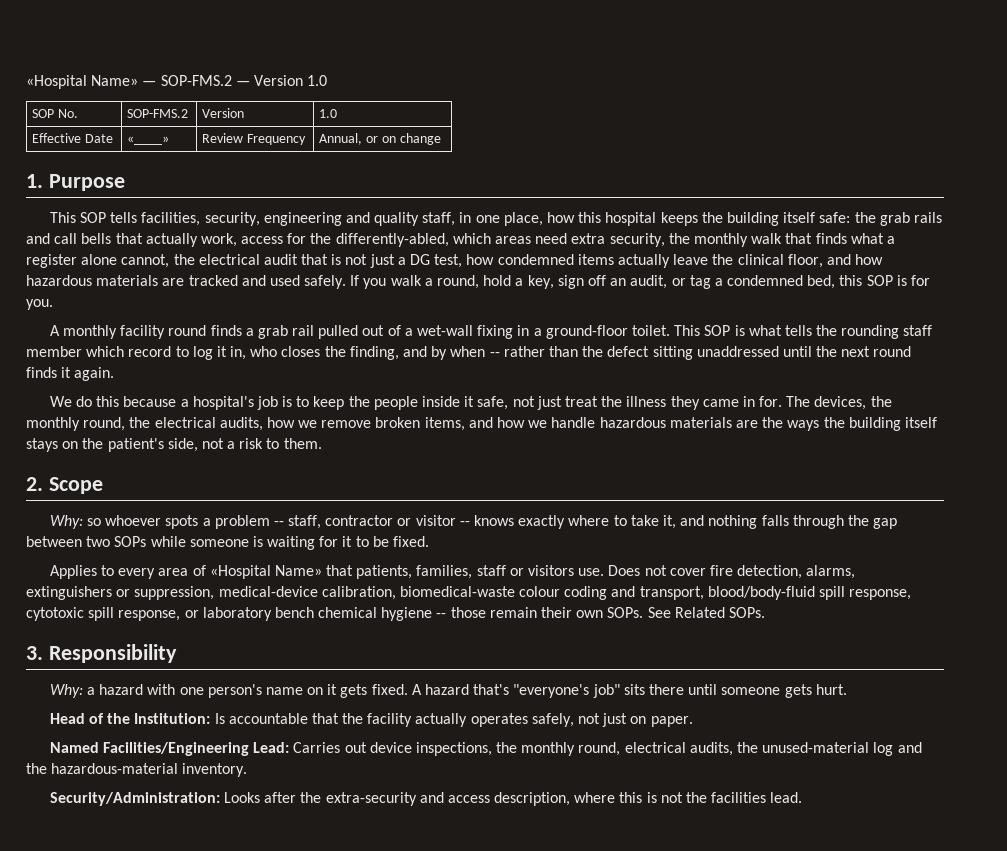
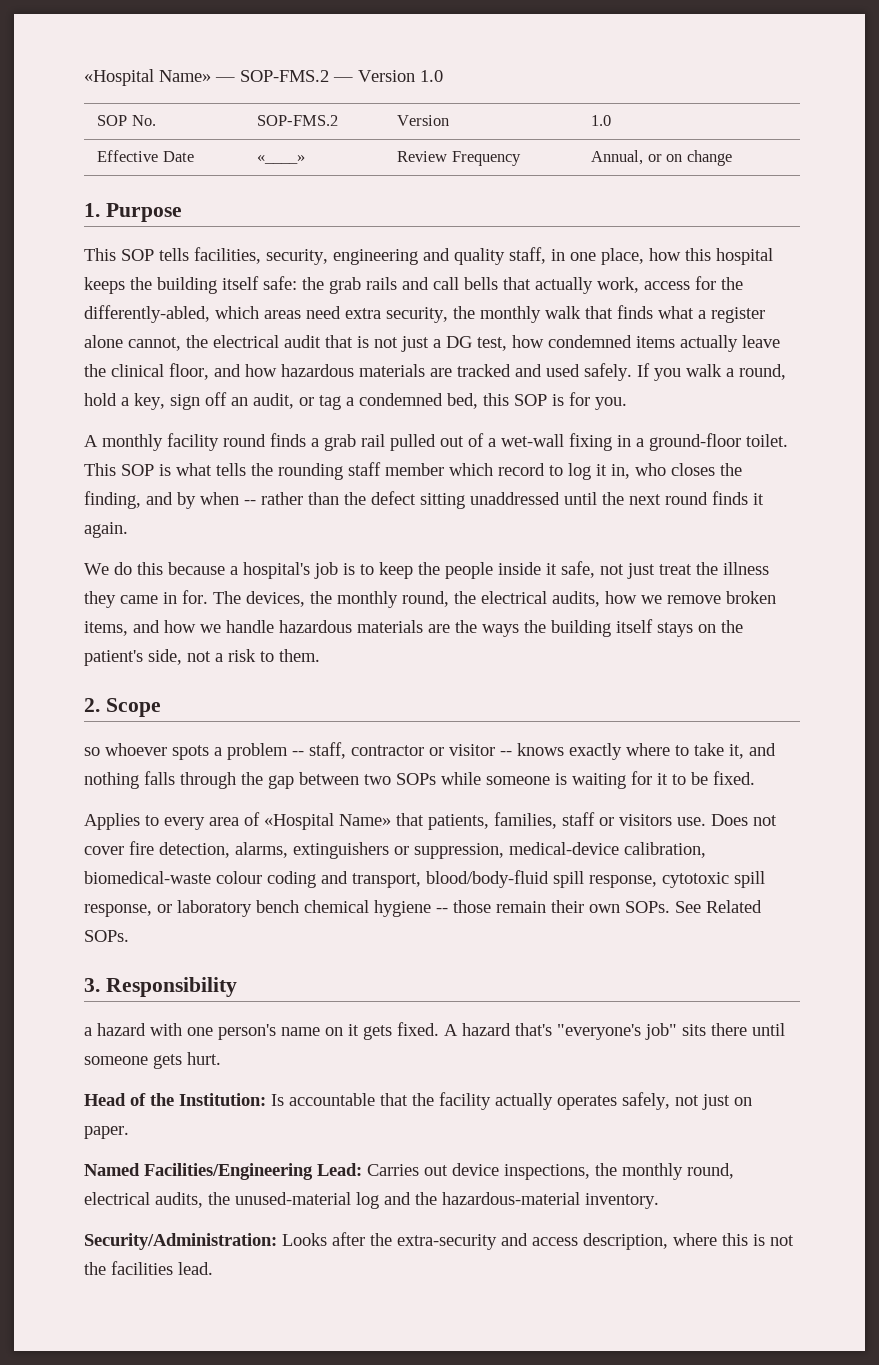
- Why: so whoever spots a problem -- staff, contractor or visitor -- knows exactly where to take it, and nothing falls through the gap between two SOPs while someone is waiting for it to be fixed.
+ so whoever spots a problem -- staff, contractor or visitor -- knows exactly where to take it, and nothing falls through the gap between two SOPs while someone is waiting for it to be fixed.
- Why: a hazard with one person's name on it gets fixed.
+ a hazard with one person's name on it gets fixed.

